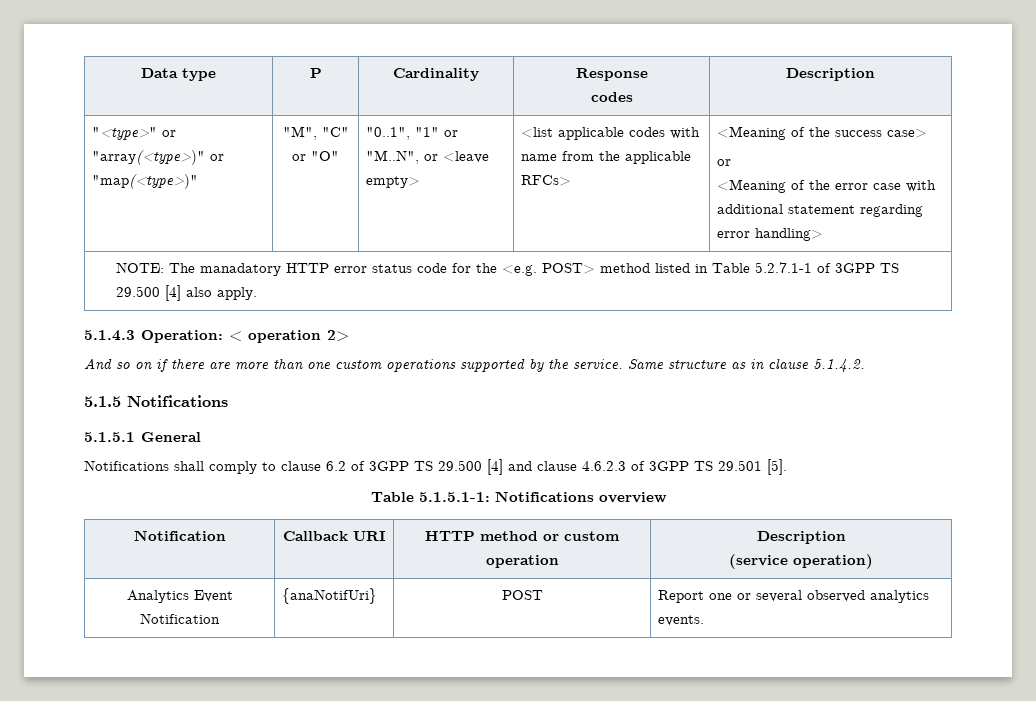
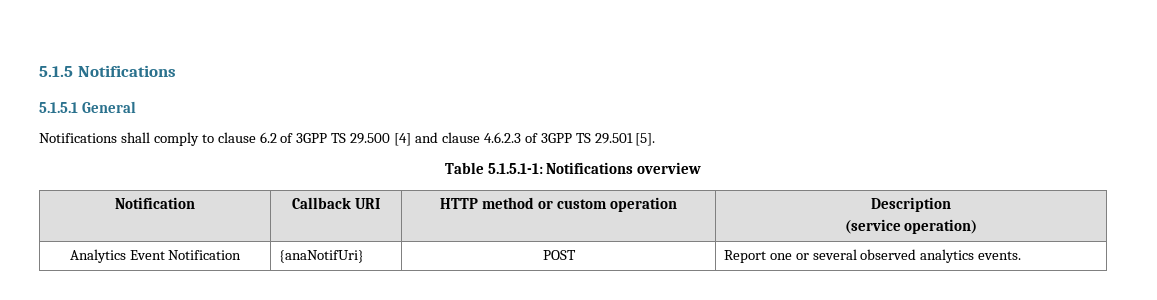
- Data type | P | Cardinality | Response
- codes | Description
- "<type>" or "array(<type>)" or "map(<type>)" | "M", "C" or "O" | "0..1", "1" or "M..N", or <leave empty> | <list applicable codes with name from the applicable RFCs> | <Meaning of the success case>
- or
- <Meaning of the error case with additional statement regarding error handling>
- NOTE: The manadatory HTTP error status code for the <e.g. POST> method listed in Table 5.2.7.1-1 of 3GPP TS 29.500 [4] also apply.
- 5.1.4.3 Operation: < operation 2>
- And so on if there are more than one custom operations supported by the service. Same structure as in clause 5.1.4.2.

